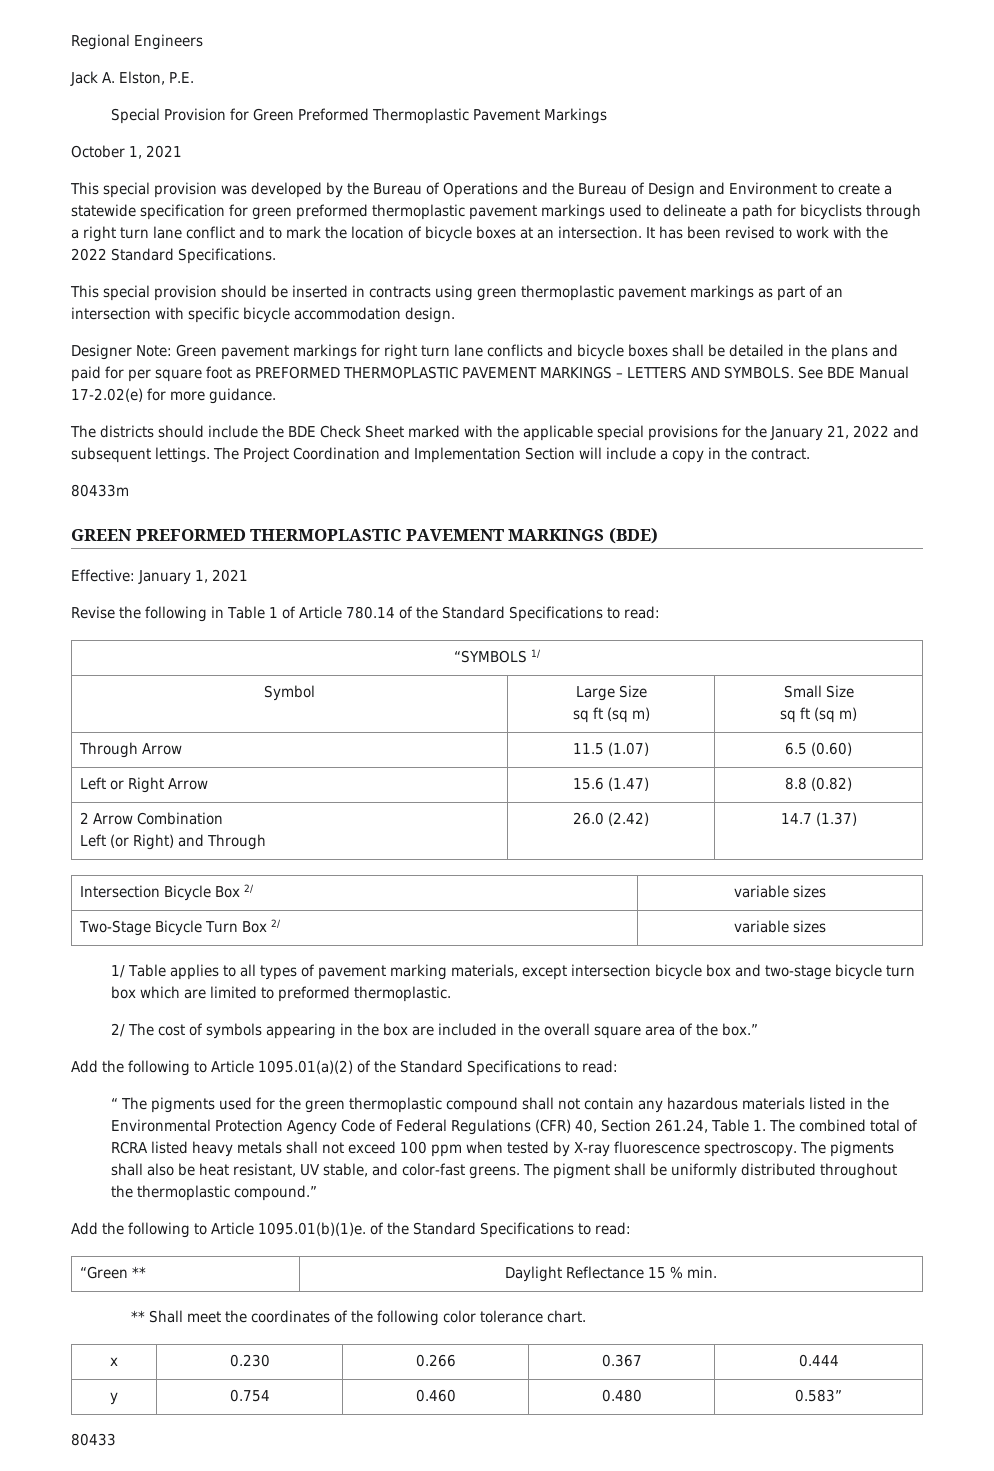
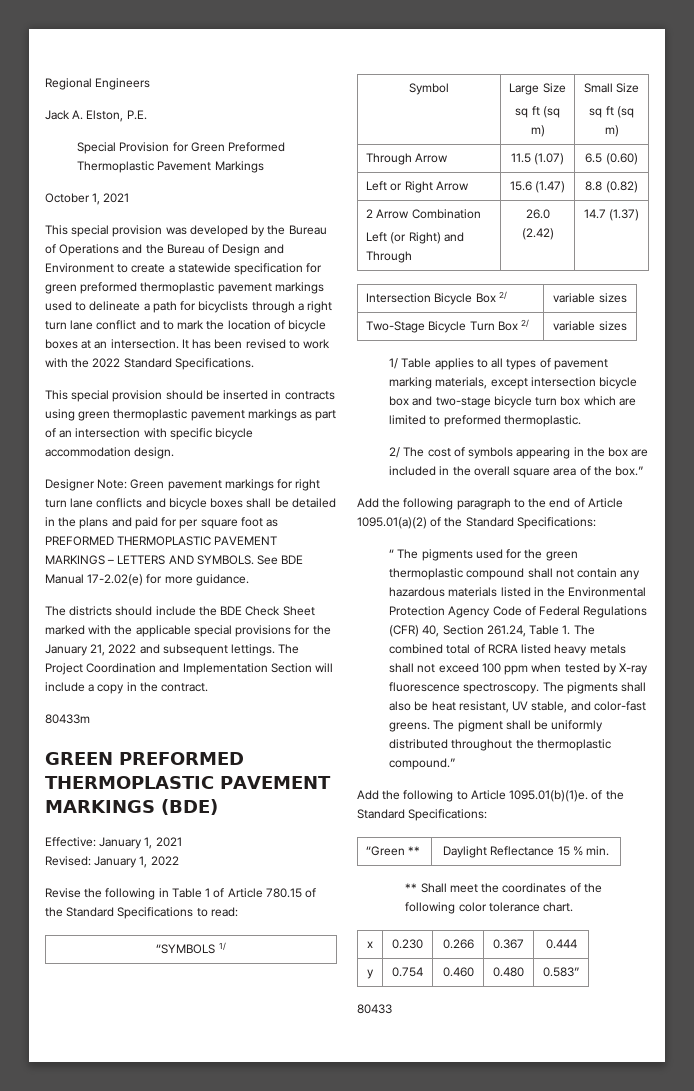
+ Revised: January 1, 2022
- Revise the following in Table 1 of Article 780.14 of the Standard Specifications to read:
+ Revise the following in Table 1 of Article 780.15 of the Standard Specifications to read:
- Add the following to Article 1095.01(a)(2) of the Standard Specifications to read:
+ Add the following paragraph to the end of Article 1095.01(a)(2) of the Standard Specifications:
- Add the following to Article 1095.01(b)(1)e. of the Standard Specifications to read:
+ Add the following to Article 1095.01(b)(1)e. of the Standard Specifications:

